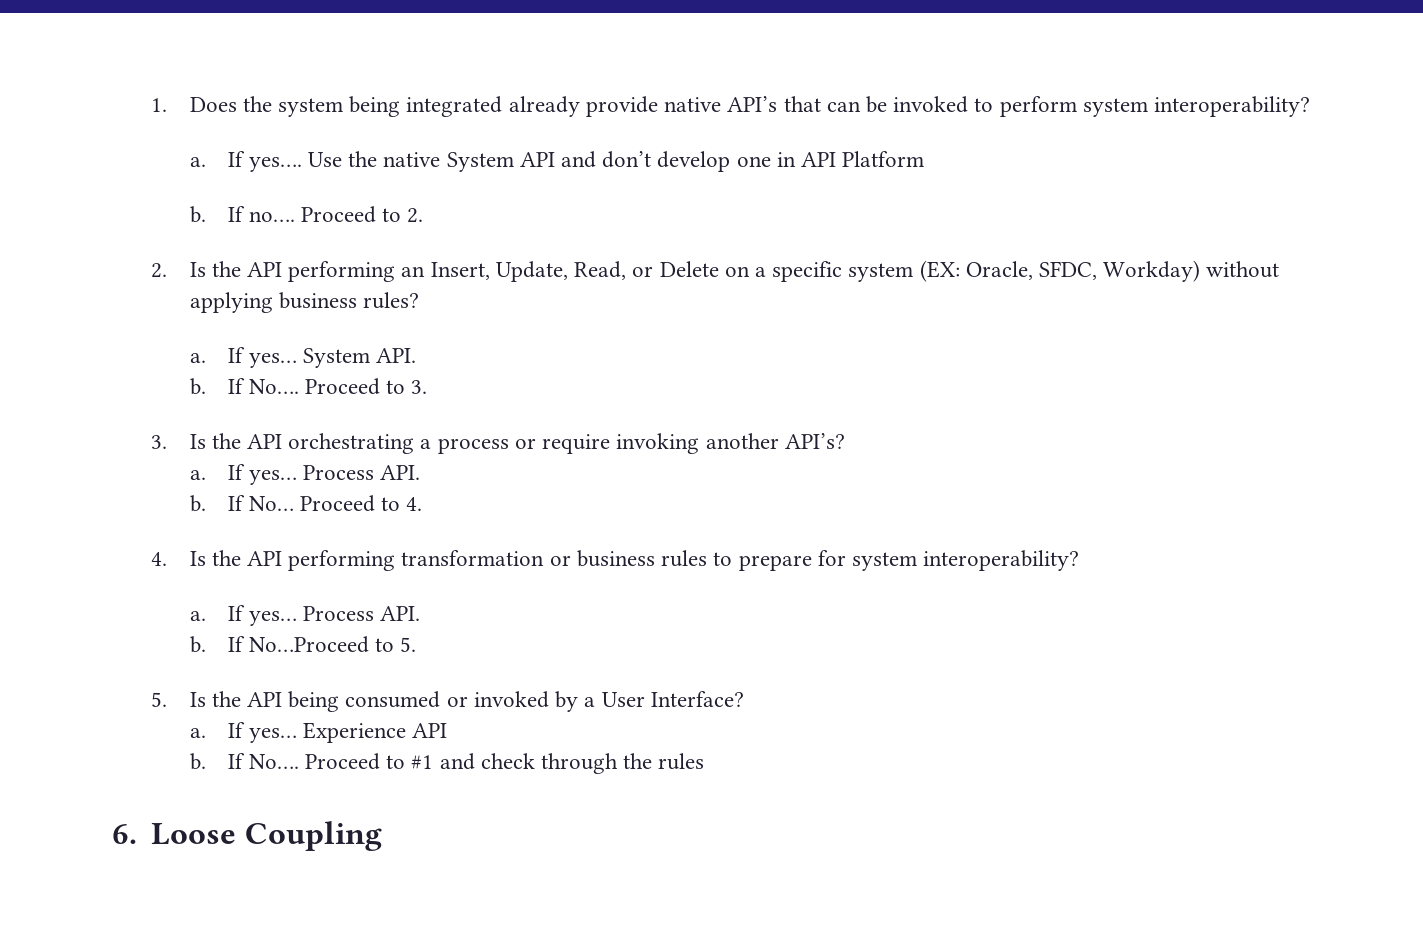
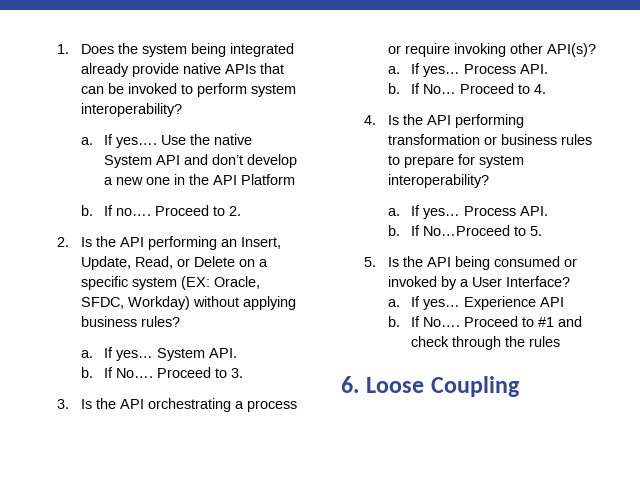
- 1. Does the system being integrated already provide native API’s that can be invoked to perform system interoperability?
+ 1. Does the system being integrated already provide native APIs that can be invoked to perform system interoperability?
- Use the native System API and don’t develop one in API Platform
+ Use the native System API and don’t develop a new one in the API Platform
- 3. Is the API orchestrating a process or require invoking another API’s?
+ 3. Is the API orchestrating a process or require invoking other API(s)?

